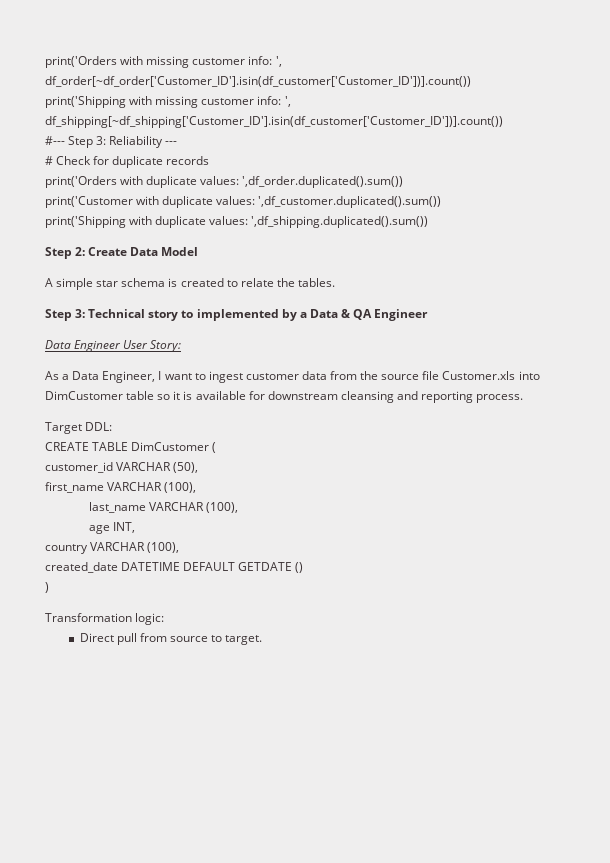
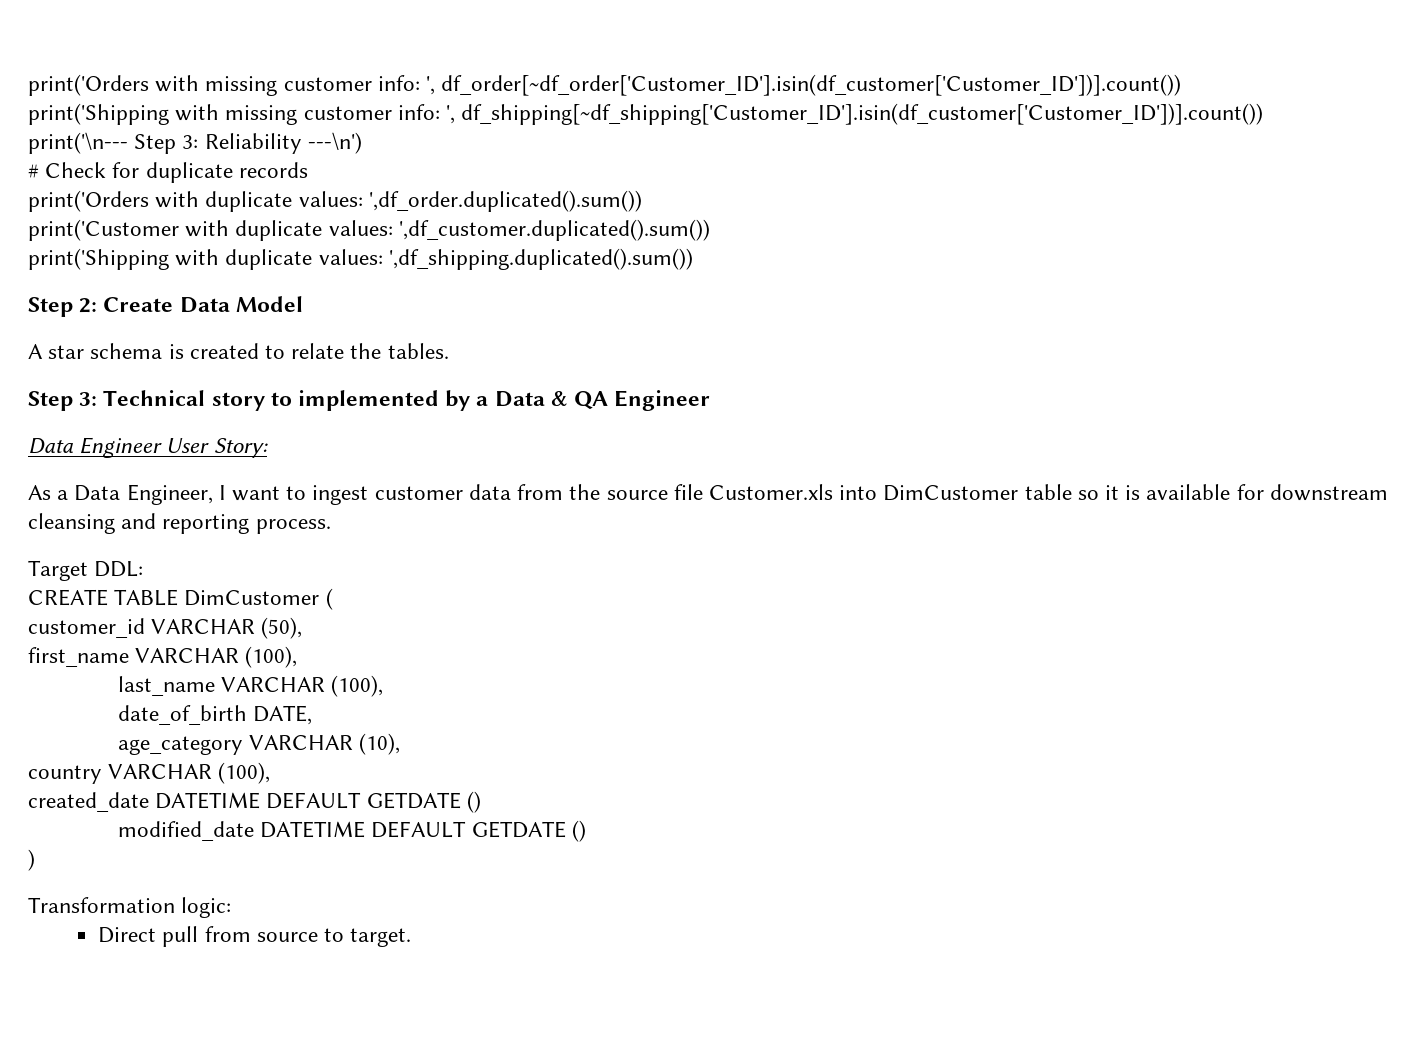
- #--- Step 3: Reliability ---
+ print('\n--- Step 3: Reliability ---\n')
- A simple star schema is created to relate the tables.
+ A star schema is created to relate the tables.
- age INT,
+ date_of_birth DATE,
+ age_category VARCHAR (10),
+ modified_date DATETIME DEFAULT GETDATE ()

